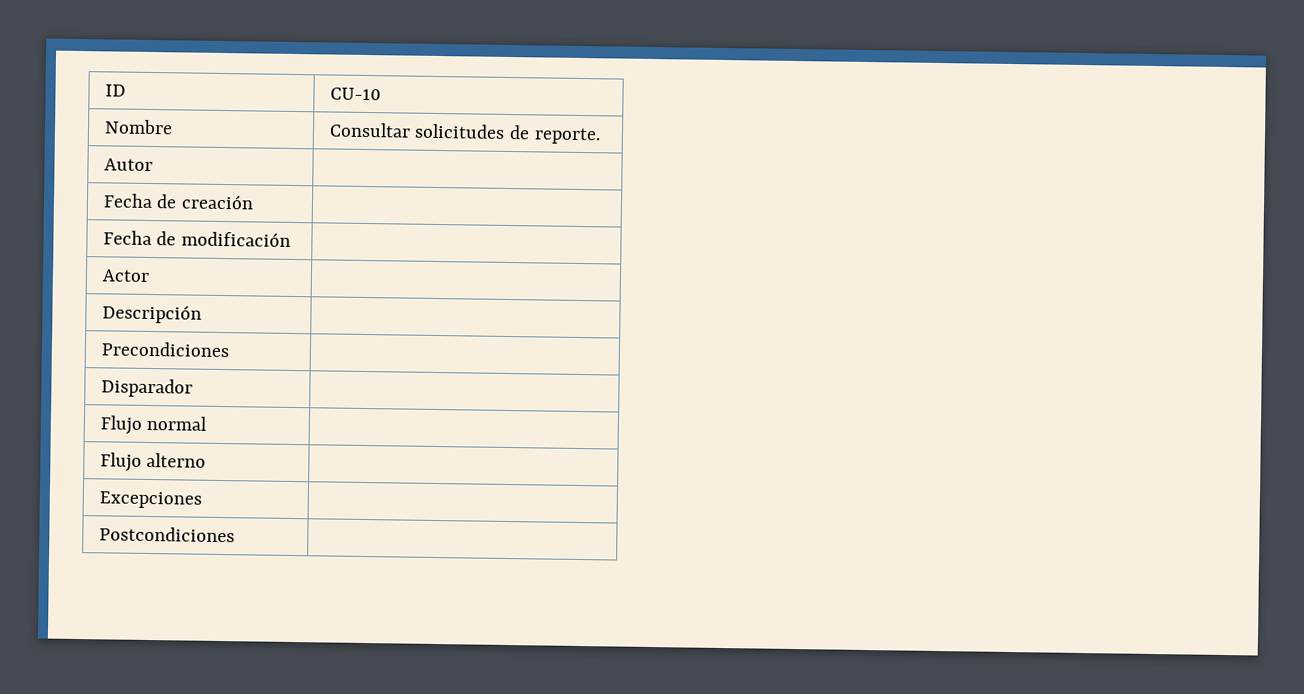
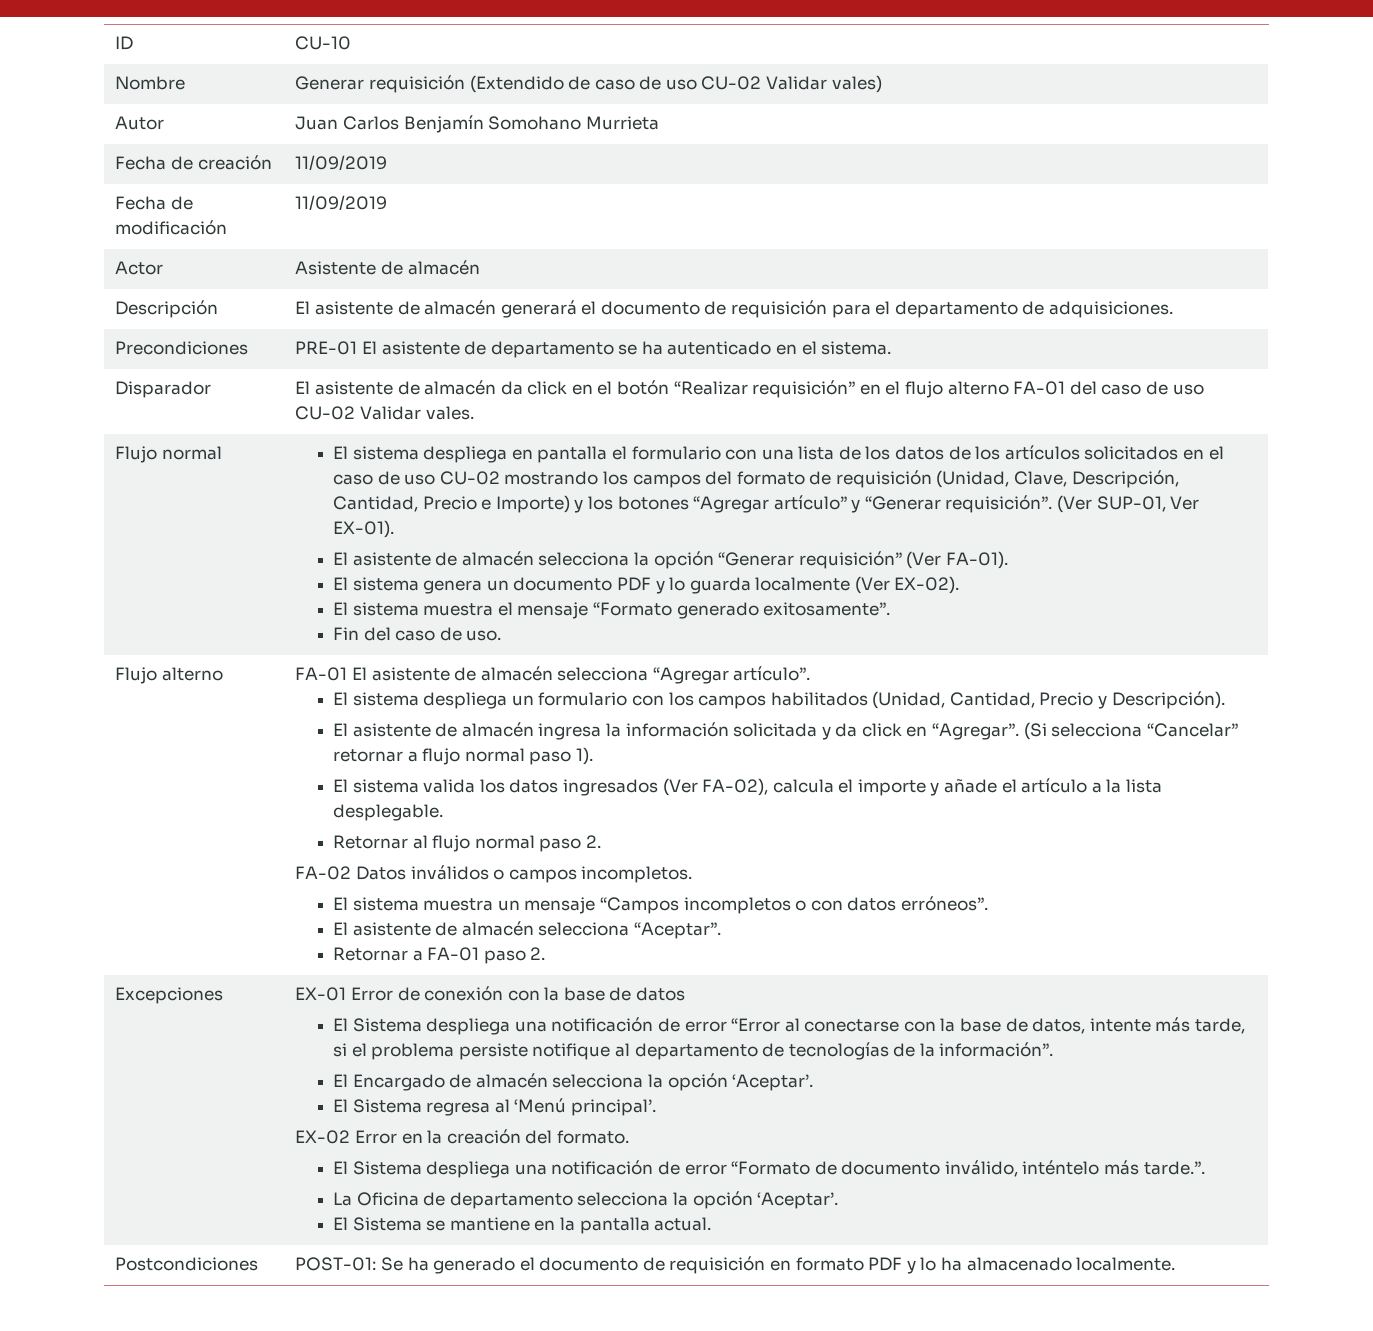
- Nombre | Consultar solicitudes de reporte.
- Autor |
+ Nombre | Generar requisición (Extendido de caso de uso CU-02 Validar vales)
+ Autor | Juan Carlos Benjamín Somohano Murrieta
- Fecha de creación |
+ Fecha de creación | 11/09/2019
- Fecha de modificación |
+ Fecha de modificación | 11/09/2019
- Actor |
- Descripción |
- Precondiciones |
- Disparador |
- Flujo normal |
- Flujo alterno |
- Excepciones |
- Postcondiciones |
+ Actor | Asistente de almacén
+ Descripción | El asistente de almacén generará el documento de requisición para el departamento de adquisiciones.
+ Precondiciones | PRE-01 El asistente de departamento se ha autenticado en el sistema.
+ Disparador | El asistente de almacén da click en el botón “Realizar requisición” en el flujo alterno FA-01 del caso de uso CU-02 Validar vales.
+ Flujo normal | El sistema despliega en pantalla el formulario con una lista de los datos de los artículos solicitados en el caso de uso CU-02 mostrando los campos del formato de requisición (Unidad, Clave, Descripción, Cantidad, Precio e Importe) y los botones “Agregar artículo” y “Generar requisición”. (Ver SUP-01, Ver EX-01).
+ El asistente de almacén selecciona la opción “Generar requisición” (Ver FA-01).
+ El sistema genera un documento PDF y lo guarda localmente (Ver EX-02).
+ El sistema muestra el mensaje “Formato generado exitosamente”.
+ Fin del caso de uso.
+ Flujo alterno | FA-01 El asistente de almacén selecciona “Agregar artículo”.
+ El sistema despliega un formulario con los campos habilitados (Unidad, Cantidad, Precio y Descripción).
+ El asistente de almacén ingresa la información solicitada y da click en “Agregar”. (Si selecciona “Cancelar” retornar a flujo normal paso 1).
+ El sistema valida los datos ingresados (Ver FA-02), calcula el importe y añade el artículo a la lista desplegable.
+ Retornar al flujo normal paso 2.
+ FA-02 Datos inválidos o campos incompletos.
+ El sistema muestra un mensaje “Campos incompletos o con datos erróneos”.
+ El asistente de almacén selecciona “Aceptar”.
+ Retornar a FA-01 paso 2.
+ Excepciones | EX-01 Error de conexión con la base de datos
+ El Sistema despliega una notificación de error “Error al conectarse con la base de datos, intente más tarde, si el problema persiste notifique al departamento de tecnologías de la información”.
+ El Encargado de almacén selecciona la opción ‘Aceptar’.
+ El Sistema regresa al ‘Menú principal’.
+ EX-02 Error en la creación del formato.
+ El Sistema despliega una notificación de error “Formato de documento inválido, inténtelo más tarde.”.
+ La Oficina de departamento selecciona la opción ‘Aceptar’.
+ El Sistema se mantiene en la pantalla actual.
+ Postcondiciones | POST-01: Se ha generado el documento de requisición en formato PDF y lo ha almacenado localmente.

